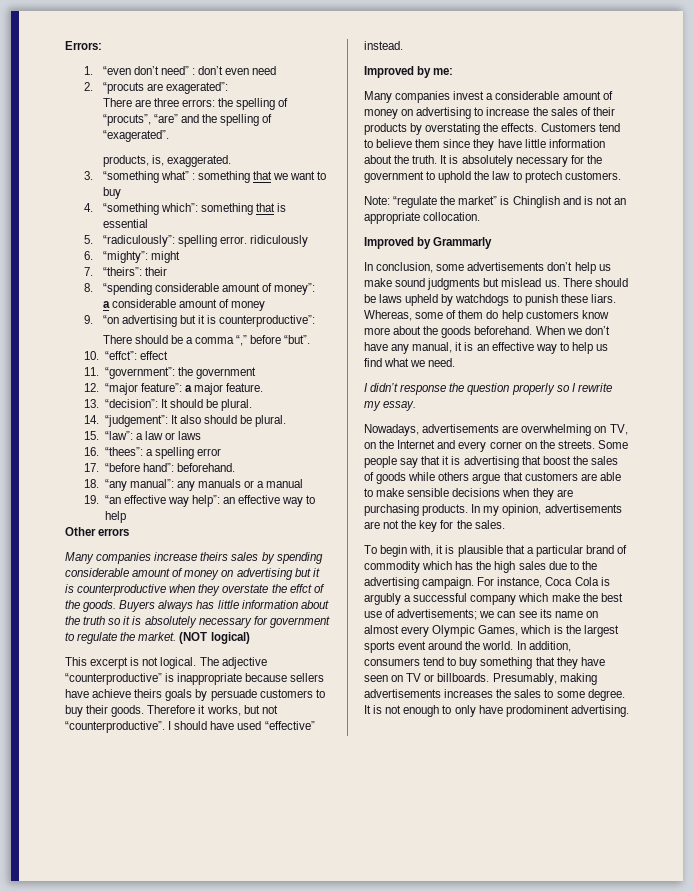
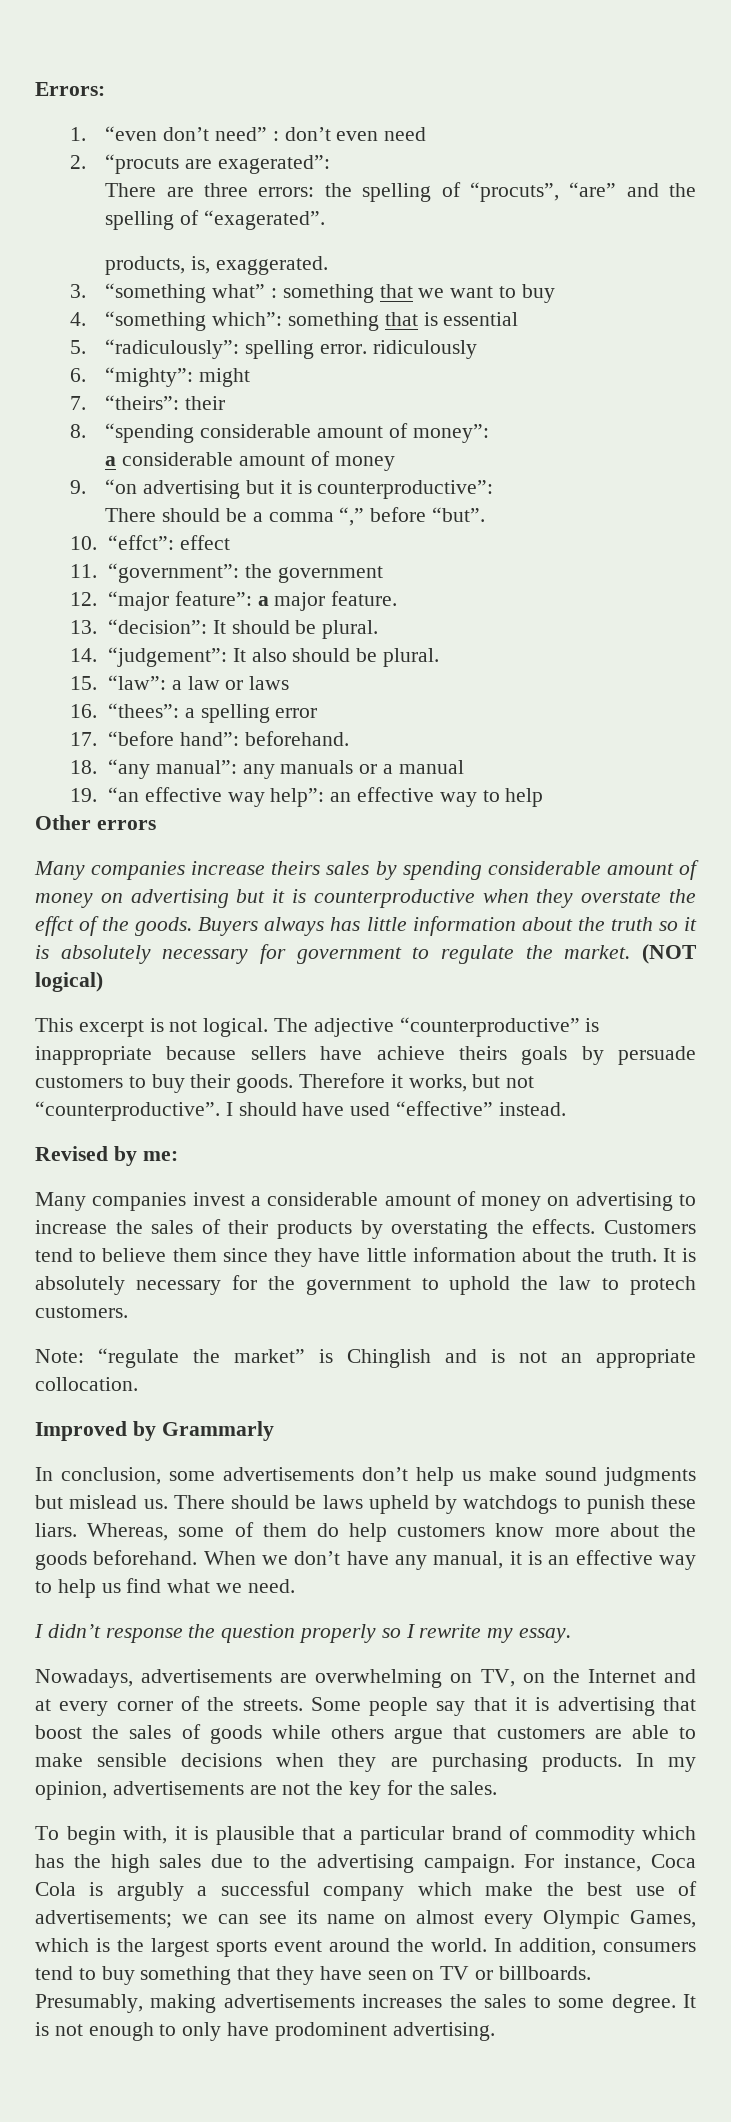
- Improved by me:
+ Revised by me:
- Nowadays, advertisements are overwhelming on TV, on the Internet and every corner on the streets.
+ Nowadays, advertisements are overwhelming on TV, on the Internet and at every corner of the streets.

